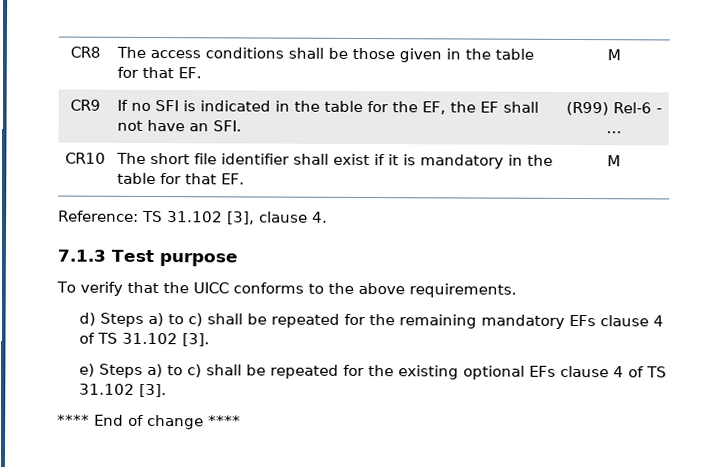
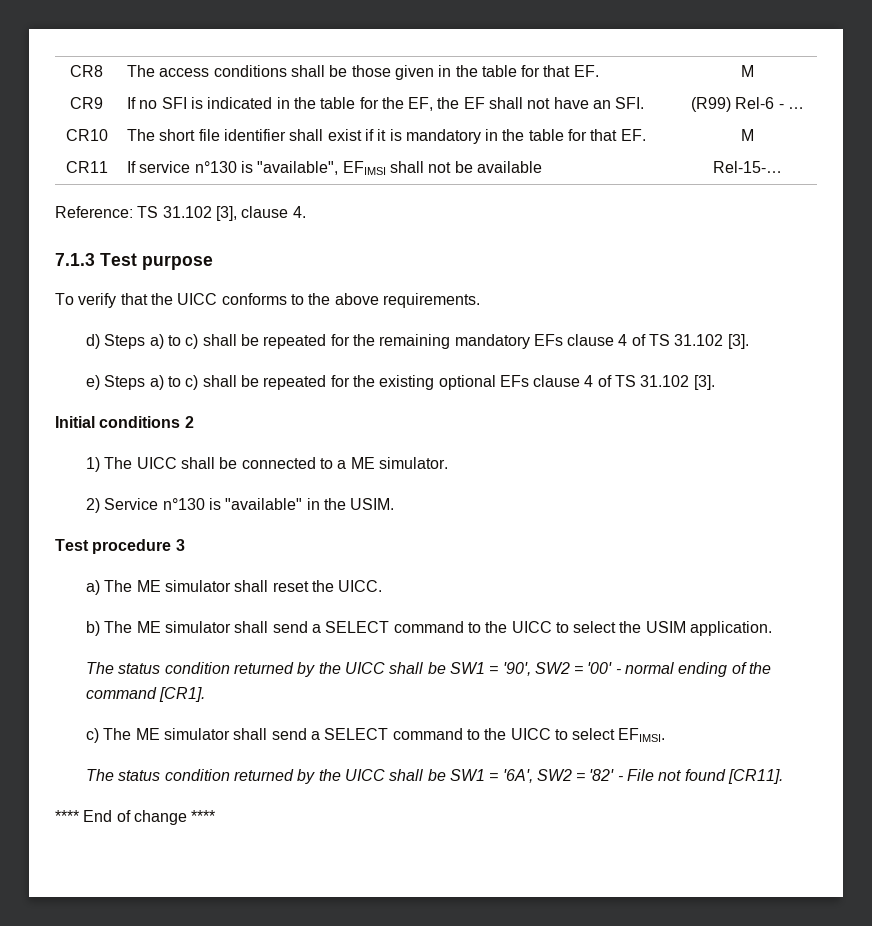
+ CR11 | If service n°130 is "available", EFIMSI shall not be available | Rel-15-…
+ Initial conditions 2
+ 1) The UICC shall be connected to a ME simulator.
+ 2) Service n°130 is "available" in the USIM.
+ Test procedure 3
+ a) The ME simulator shall reset the UICC.
+ b) The ME simulator shall send a SELECT command to the UICC to select the USIM application.
+ The status condition returned by the UICC shall be SW1 = '90', SW2 = '00' - normal ending of the command [CR1].
+ c) The ME simulator shall send a SELECT command to the UICC to select EFIMSI.
+ The status condition returned by the UICC shall be SW1 = '6A', SW2 = '82' - File not found [CR11].

